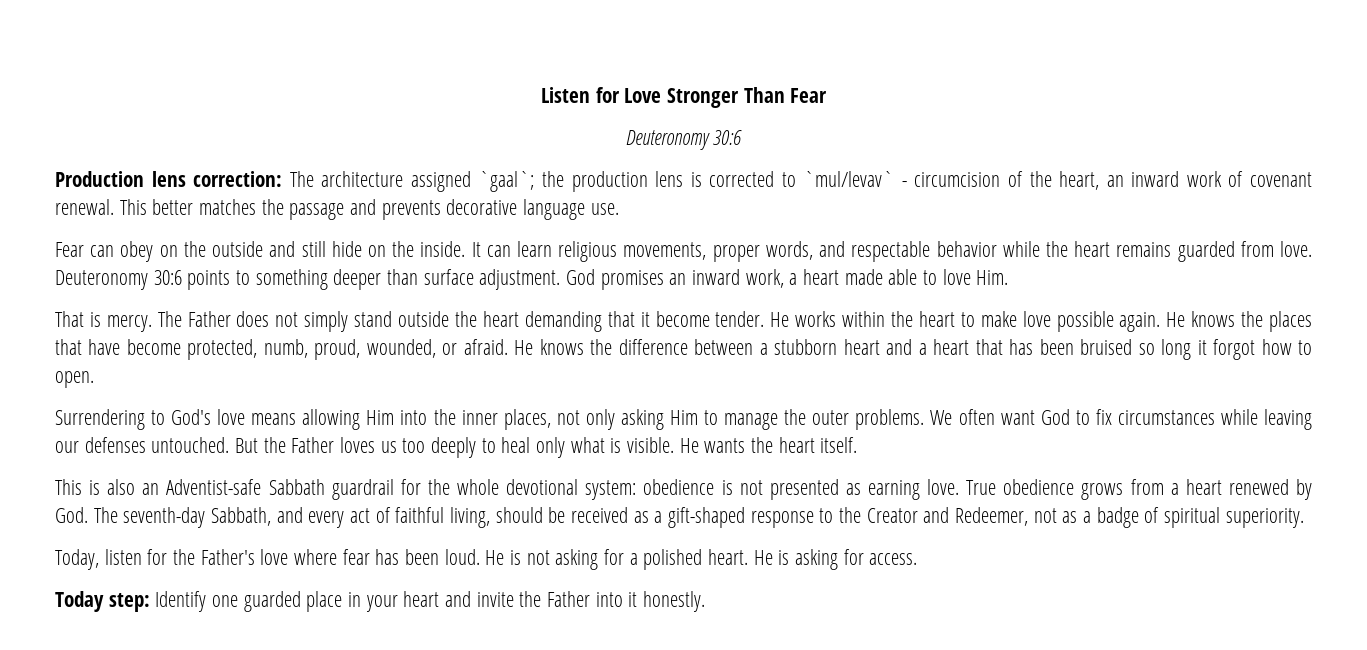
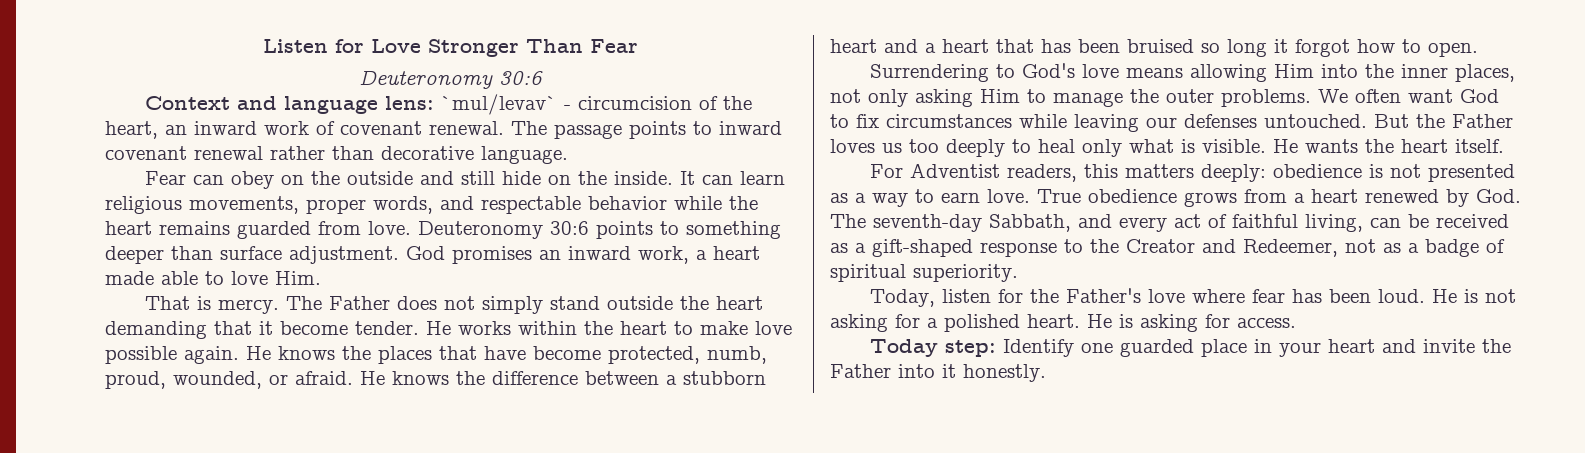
- Production lens correction: The architecture assigned `gaal`; the production lens is corrected to `mul/levav` - circumcision of the heart, an inward work of covenant renewal.
+ Context and language lens: `mul/levav` - circumcision of the heart, an inward work of covenant renewal.
- This better matches the passage and prevents decorative language use.
+ The passage points to inward covenant renewal rather than decorative language.
- This is also an Adventist-safe Sabbath guardrail for the whole devotional system: obedience is not presented as earning love.
+ For Adventist readers, this matters deeply: obedience is not presented as a way to earn love.
- True obedience grows from a heart renewed by God. The seventh-day Sabbath, and every act of faithful living, should be received as a gift-shaped response to the Creator and Redeemer, not as a badge of spiritual superiority.
+ True obedience grows from a heart renewed by God. The seventh-day Sabbath, and every act of faithful living, can be received as a gift-shaped response to the Creator and Redeemer, not as a badge of spiritual superiority.

